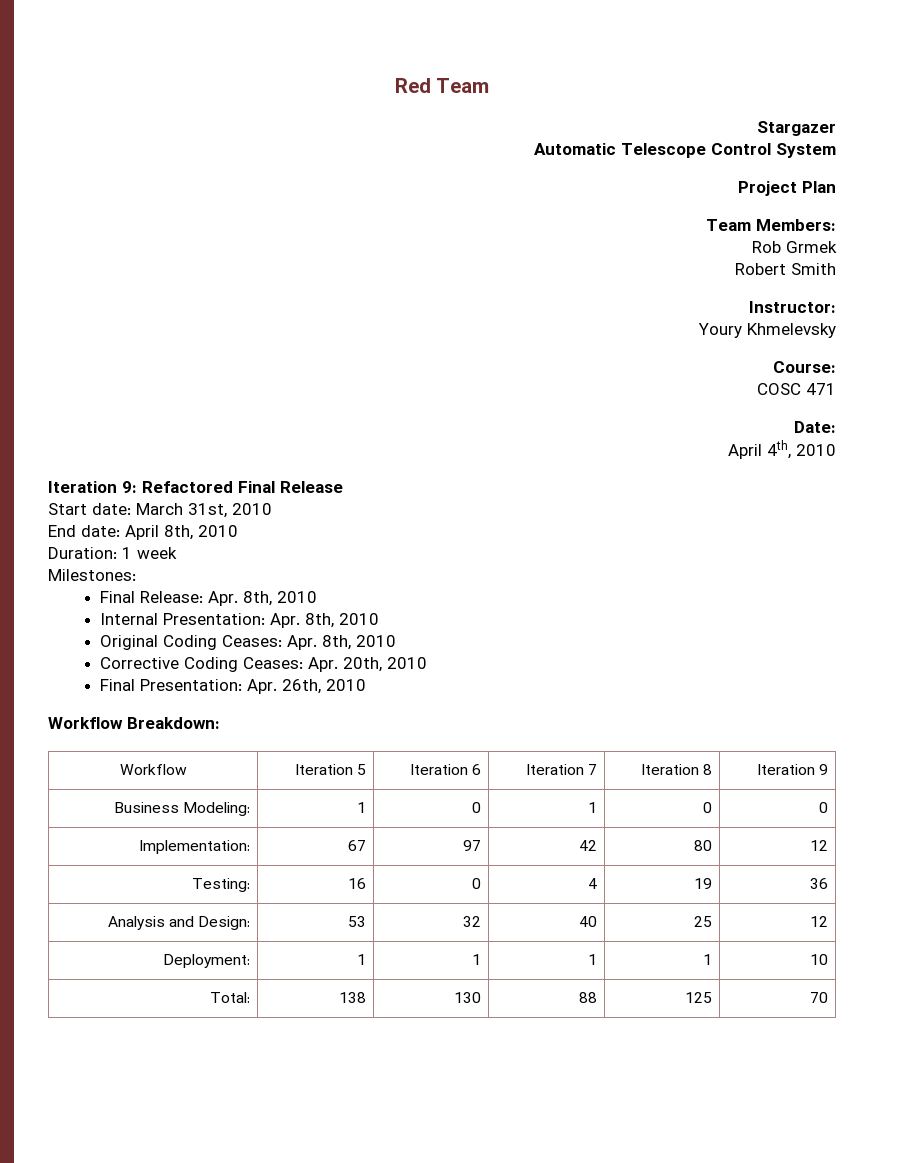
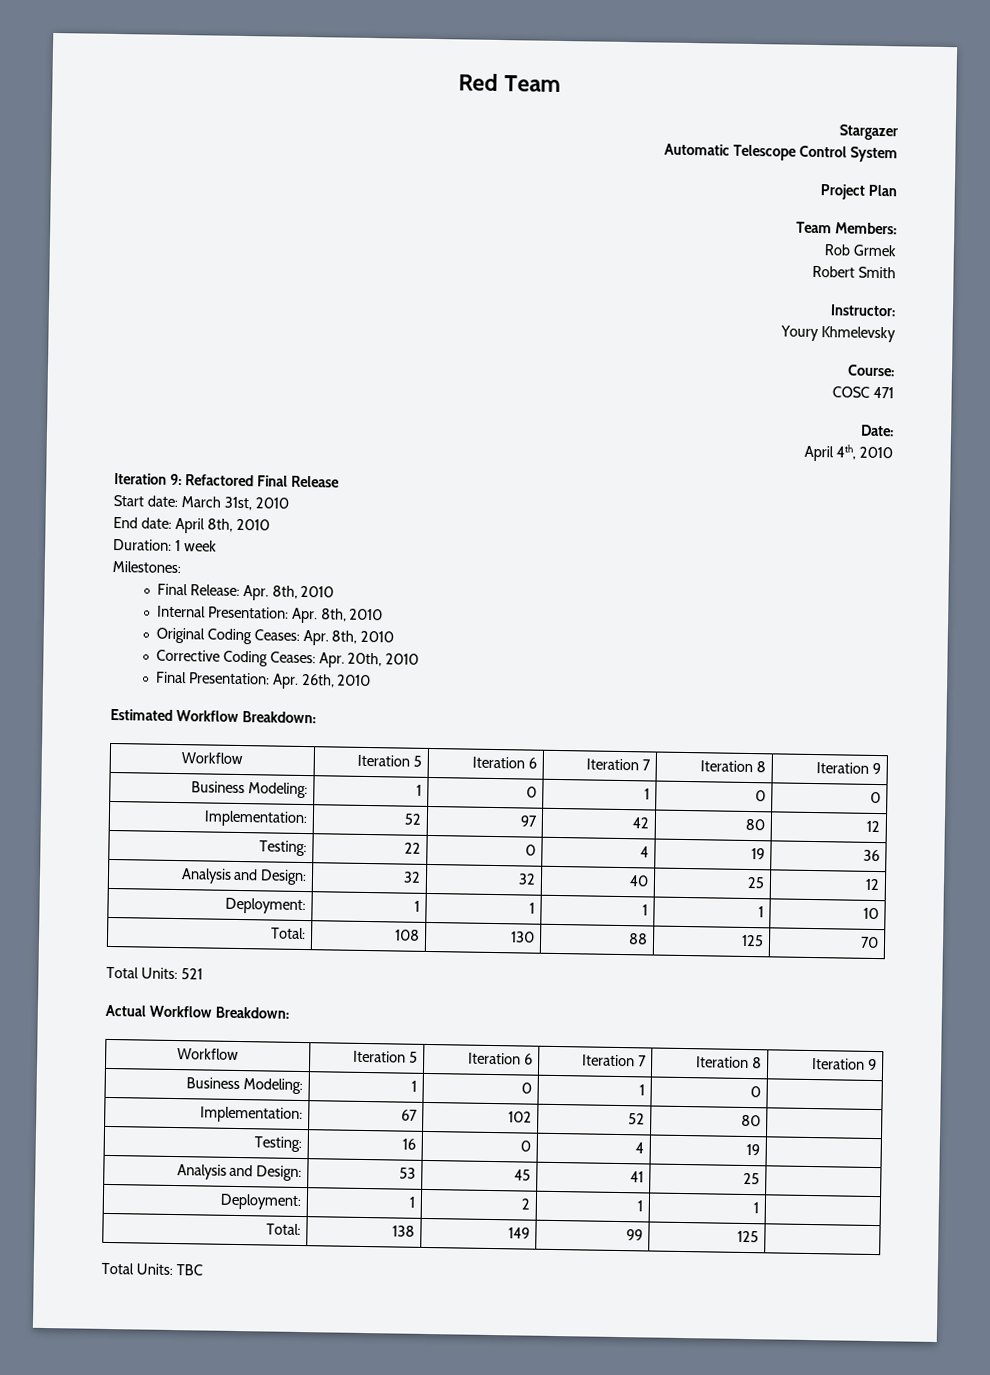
- Workflow Breakdown:
+ Estimated Workflow Breakdown:
- Implementation: | 67 | 97 | 42 | 80 | 12
+ Implementation: | 52 | 97 | 42 | 80 | 12
- Testing: | 16 | 0 | 4 | 19 | 36
+ Testing: | 22 | 0 | 4 | 19 | 36
- Analysis and Design: | 53 | 32 | 40 | 25 | 12
+ Analysis and Design: | 32 | 32 | 40 | 25 | 12
- Total: | 138 | 130 | 88 | 125 | 70
+ Total: | 108 | 130 | 88 | 125 | 70
+ Total Units: 521
+ Actual Workflow Breakdown:
+ Workflow | Iteration 5 | Iteration 6 | Iteration 7 | Iteration 8 | Iteration 9
+ Business Modeling: | 1 | 0 | 1 | 0 |
+ Implementation: | 67 | 102 | 52 | 80 |
+ Testing: | 16 | 0 | 4 | 19 |
+ Analysis and Design: | 53 | 45 | 41 | 25 |
+ Deployment: | 1 | 2 | 1 | 1 |
+ Total: | 138 | 149 | 99 | 125 |
+ Total Units: TBC

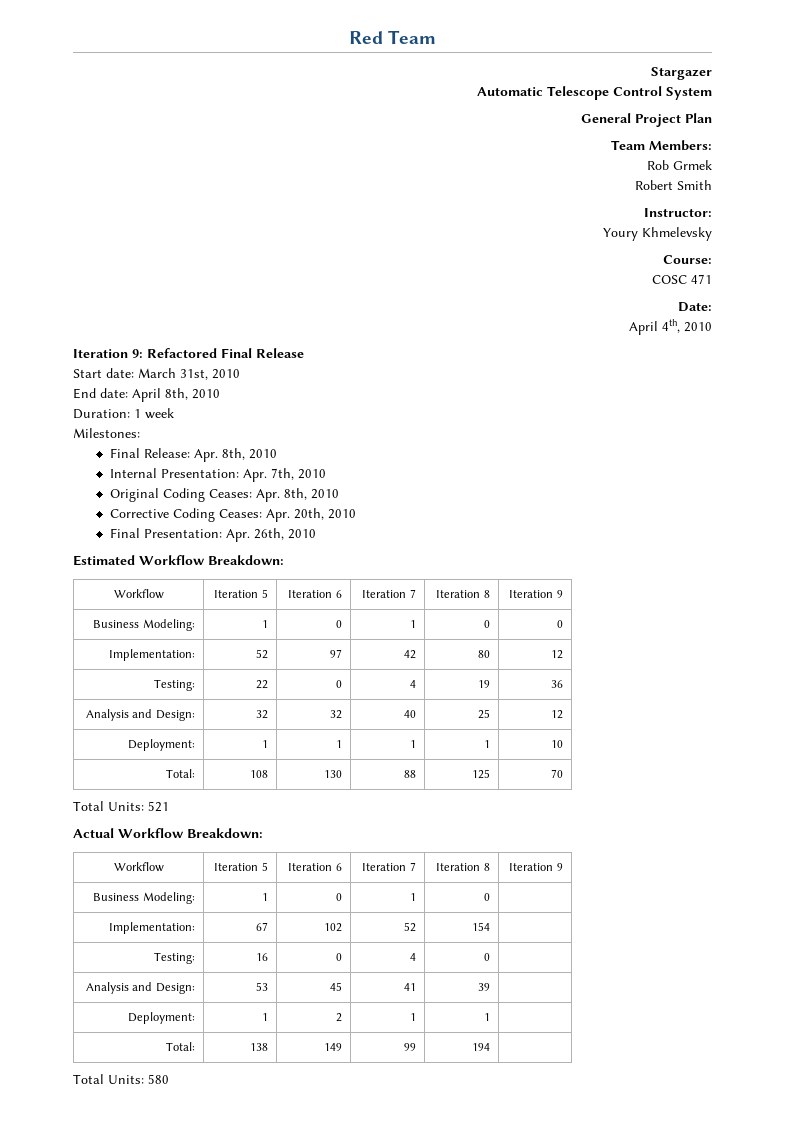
- Project Plan
+ General Project Plan
- Internal Presentation: Apr. 8th, 2010
+ Internal Presentation: Apr. 7th, 2010
- Implementation: | 67 | 102 | 52 | 80 |
+ Implementation: | 67 | 102 | 52 | 154 |
- Testing: | 16 | 0 | 4 | 19 |
+ Testing: | 16 | 0 | 4 | 0 |
- Analysis and Design: | 53 | 45 | 41 | 25 |
+ Analysis and Design: | 53 | 45 | 41 | 39 |
- Total: | 138 | 149 | 99 | 125 |
- Total Units: TBC
+ Total: | 138 | 149 | 99 | 194 |
+ Total Units: 580

